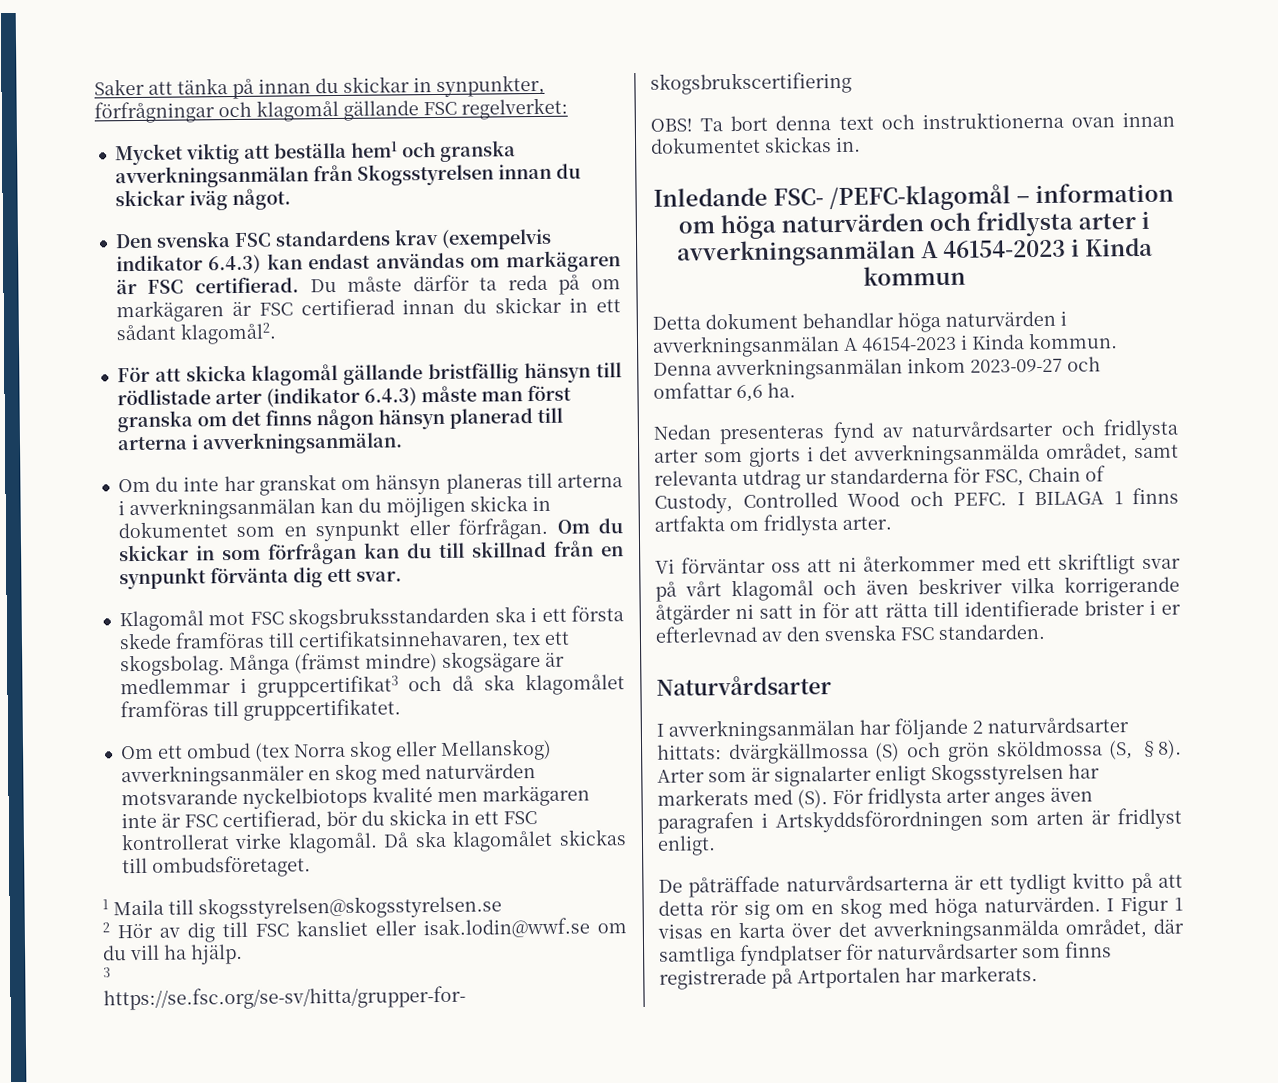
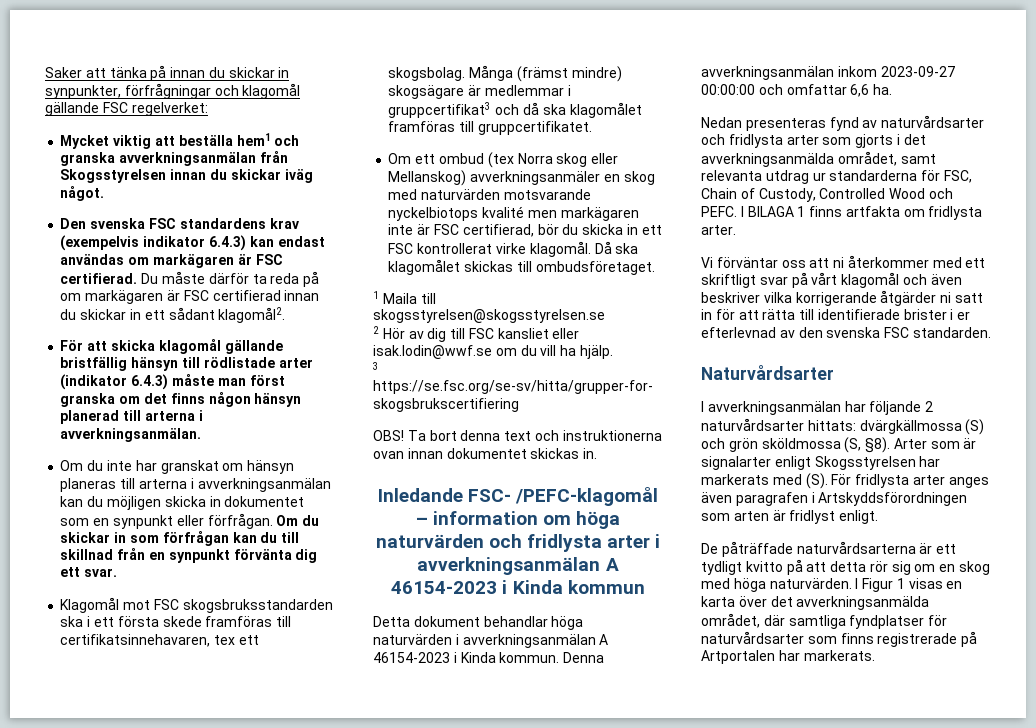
- Denna avverkningsanmälan inkom 2023-09-27 och omfattar 6,6 ha.
+ Denna avverkningsanmälan inkom 2023-09-27 00:00:00 och omfattar 6,6 ha.

